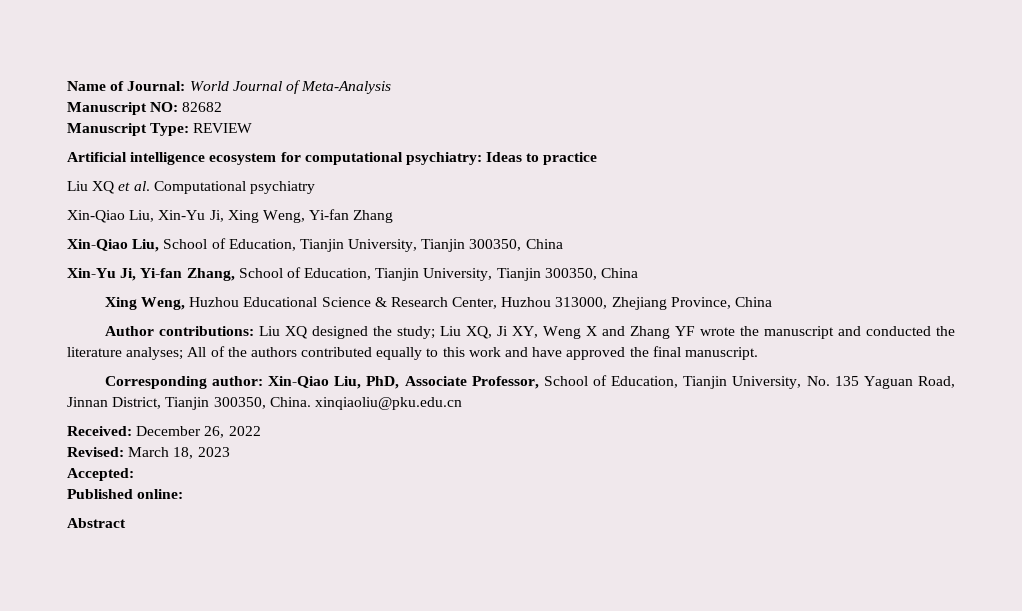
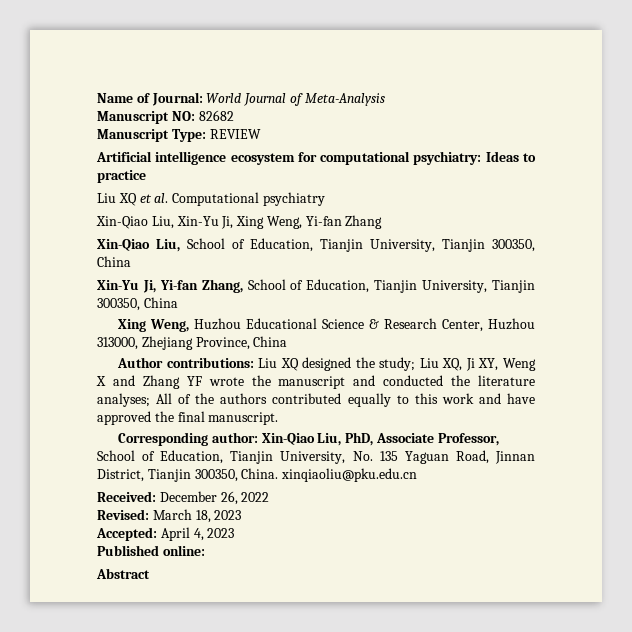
- Accepted:
+ Accepted: April 4, 2023

